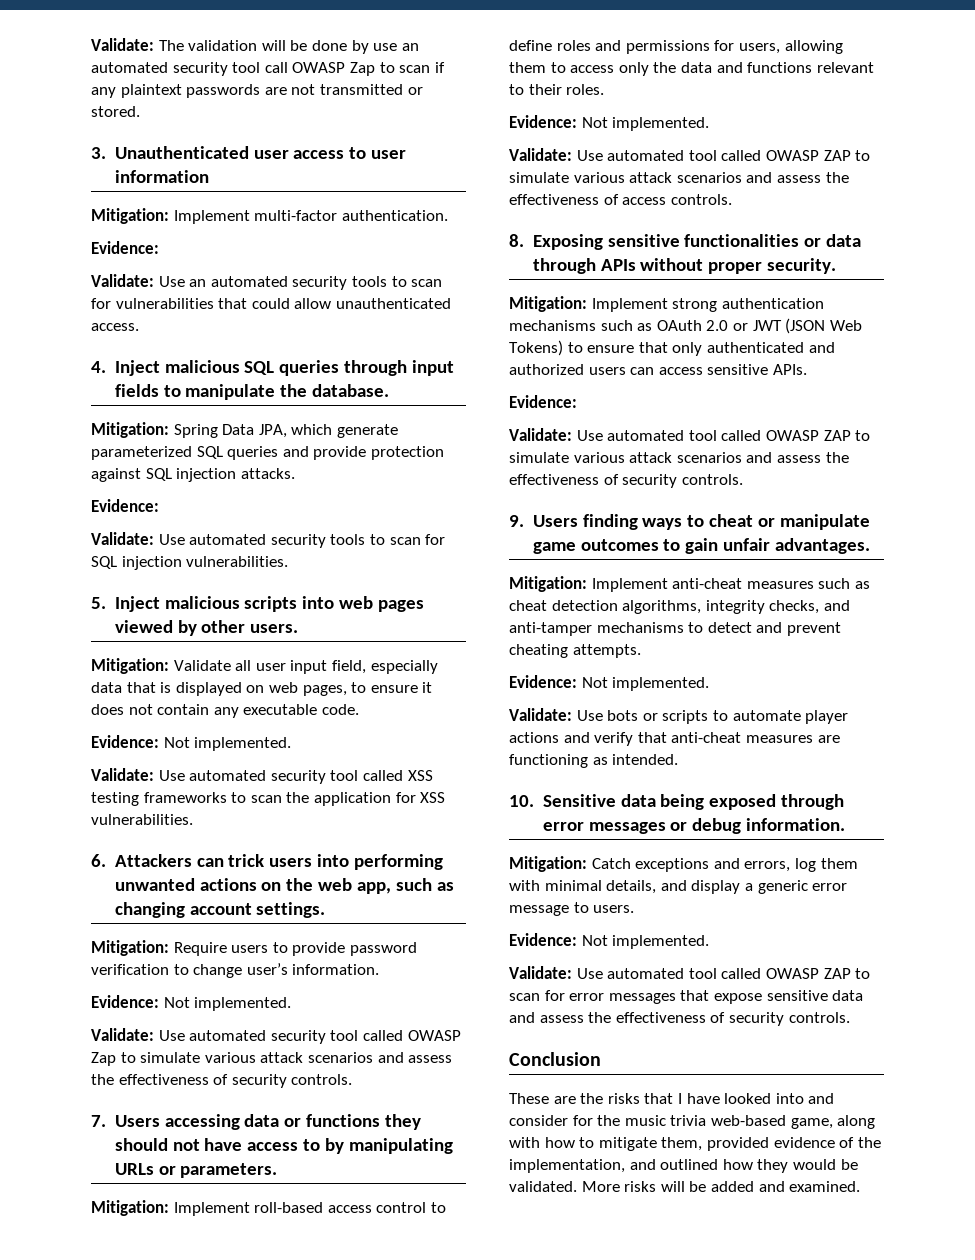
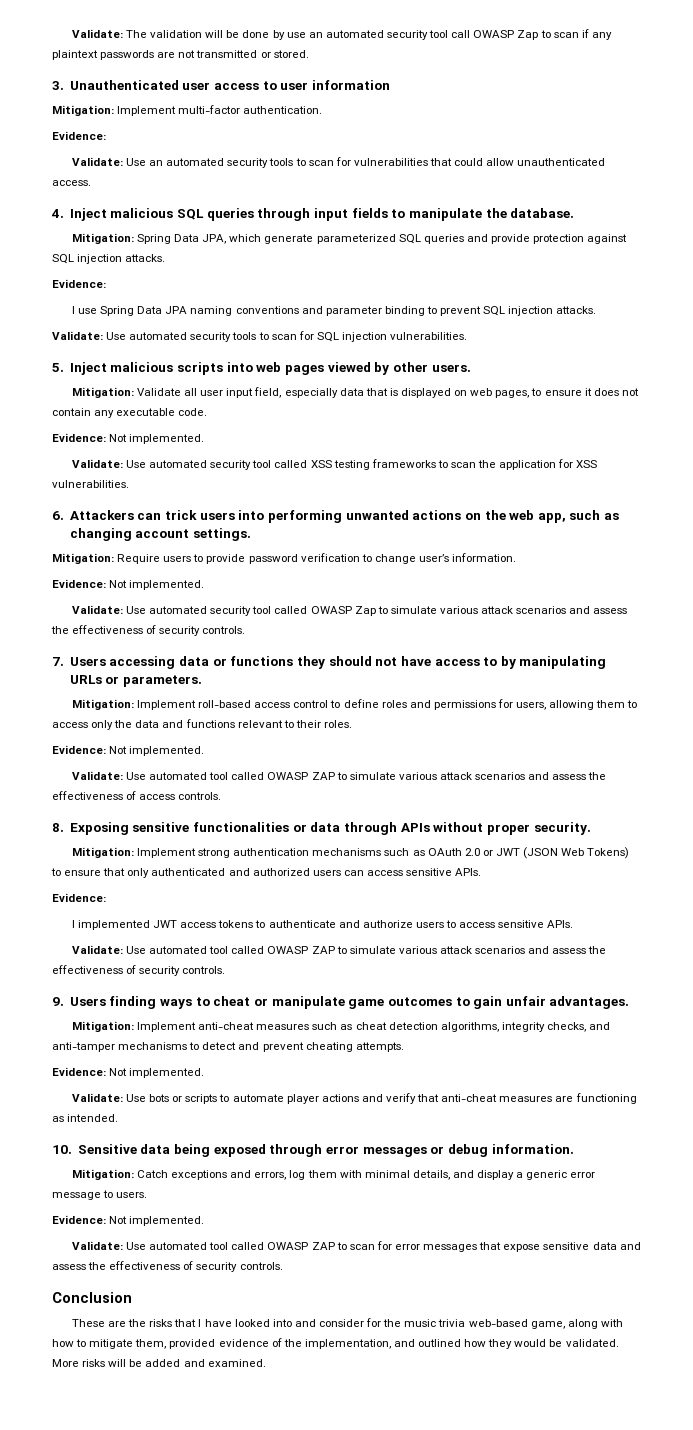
+ I use Spring Data JPA naming conventions and parameter binding to prevent SQL injection attacks.
+ I implemented JWT access tokens to authenticate and authorize users to access sensitive APIs.

